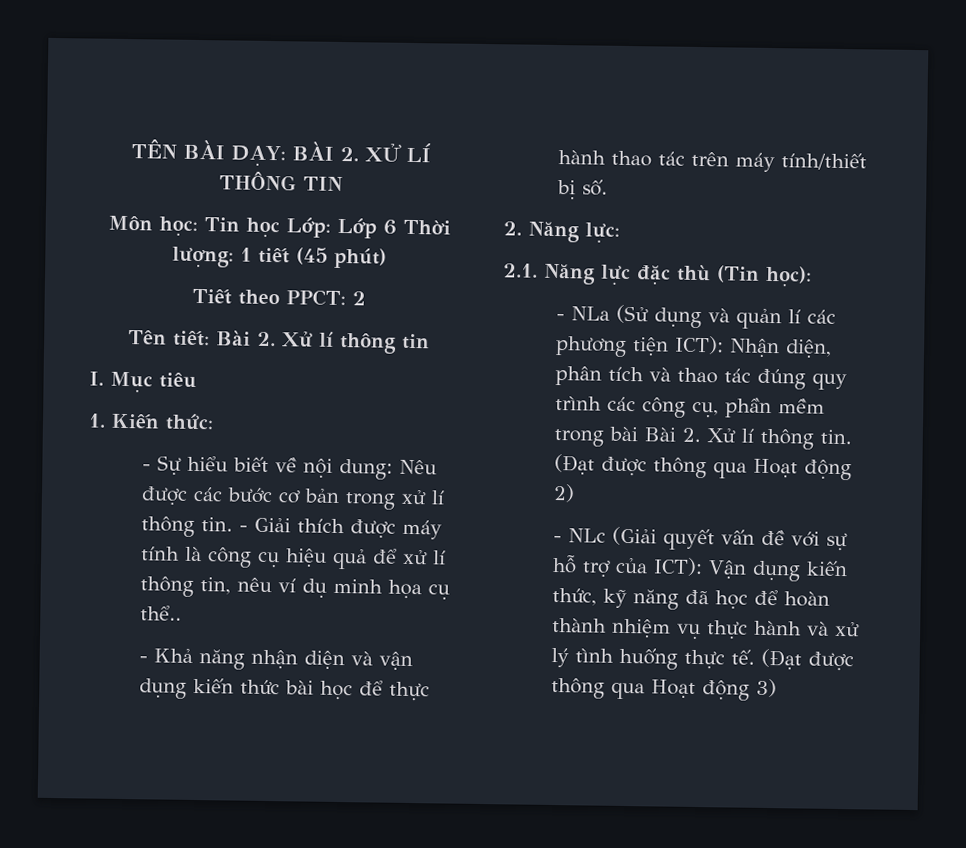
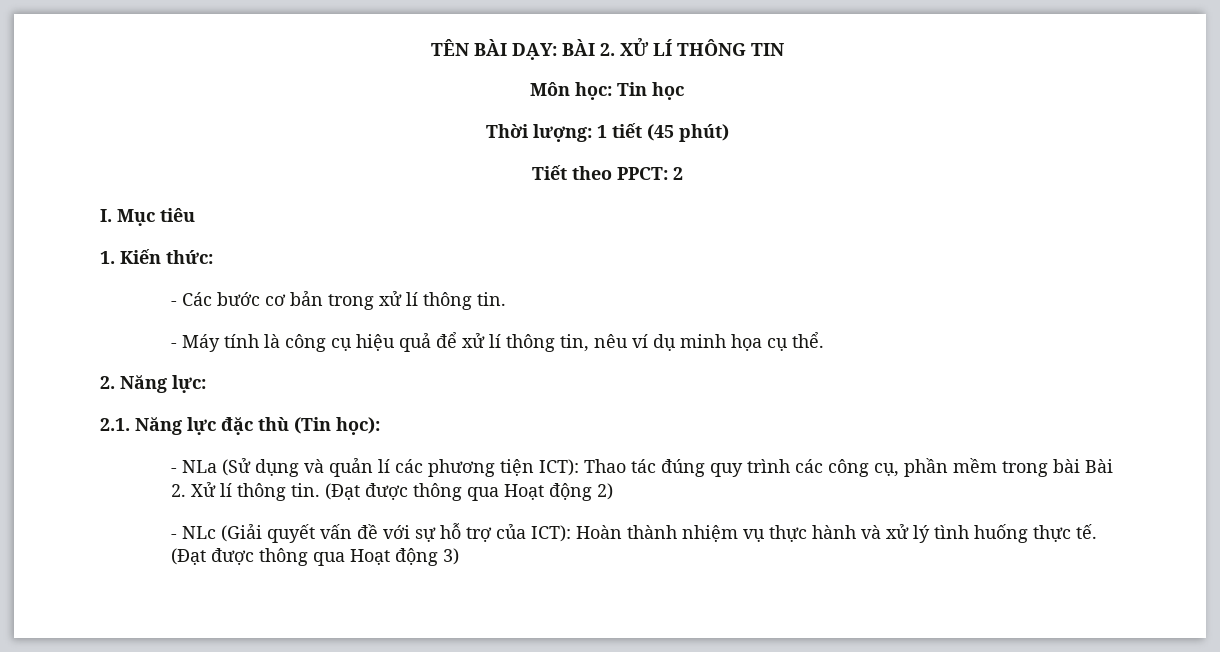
- Môn học: Tin học Lớp: Lớp 6 Thời lượng: 1 tiết (45 phút)
+ Môn học: Tin học
+ Thời lượng: 1 tiết (45 phút)
- Tên tiết: Bài 2. Xử lí thông tin
- - Sự hiểu biết về nội dung: Nêu được các bước cơ bản trong xử lí thông tin. - Giải thích được máy tính là công cụ hiệu quả để xử lí thông tin, nêu ví dụ minh họa cụ thể..
- - Khả năng nhận diện và vận dụng kiến thức bài học để thực hành thao tác trên máy tính/thiết bị số.
+ - Các bước cơ bản trong xử lí thông tin.
+ - Máy tính là công cụ hiệu quả để xử lí thông tin, nêu ví dụ minh họa cụ thể.
- - NLa (Sử dụng và quản lí các phương tiện ICT): Nhận diện, phân tích và thao tác đúng quy trình các công cụ, phần mềm trong bài Bài 2. Xử lí thông tin.
+ - NLa (Sử dụng và quản lí các phương tiện ICT): Thao tác đúng quy trình các công cụ, phần mềm trong bài Bài 2. Xử lí thông tin.
- - NLc (Giải quyết vấn đề với sự hỗ trợ của ICT): Vận dụng kiến thức, kỹ năng đã học để hoàn thành nhiệm vụ thực hành và xử lý tình huống thực tế.
+ - NLc (Giải quyết vấn đề với sự hỗ trợ của ICT): Hoàn thành nhiệm vụ thực hành và xử lý tình huống thực tế.

